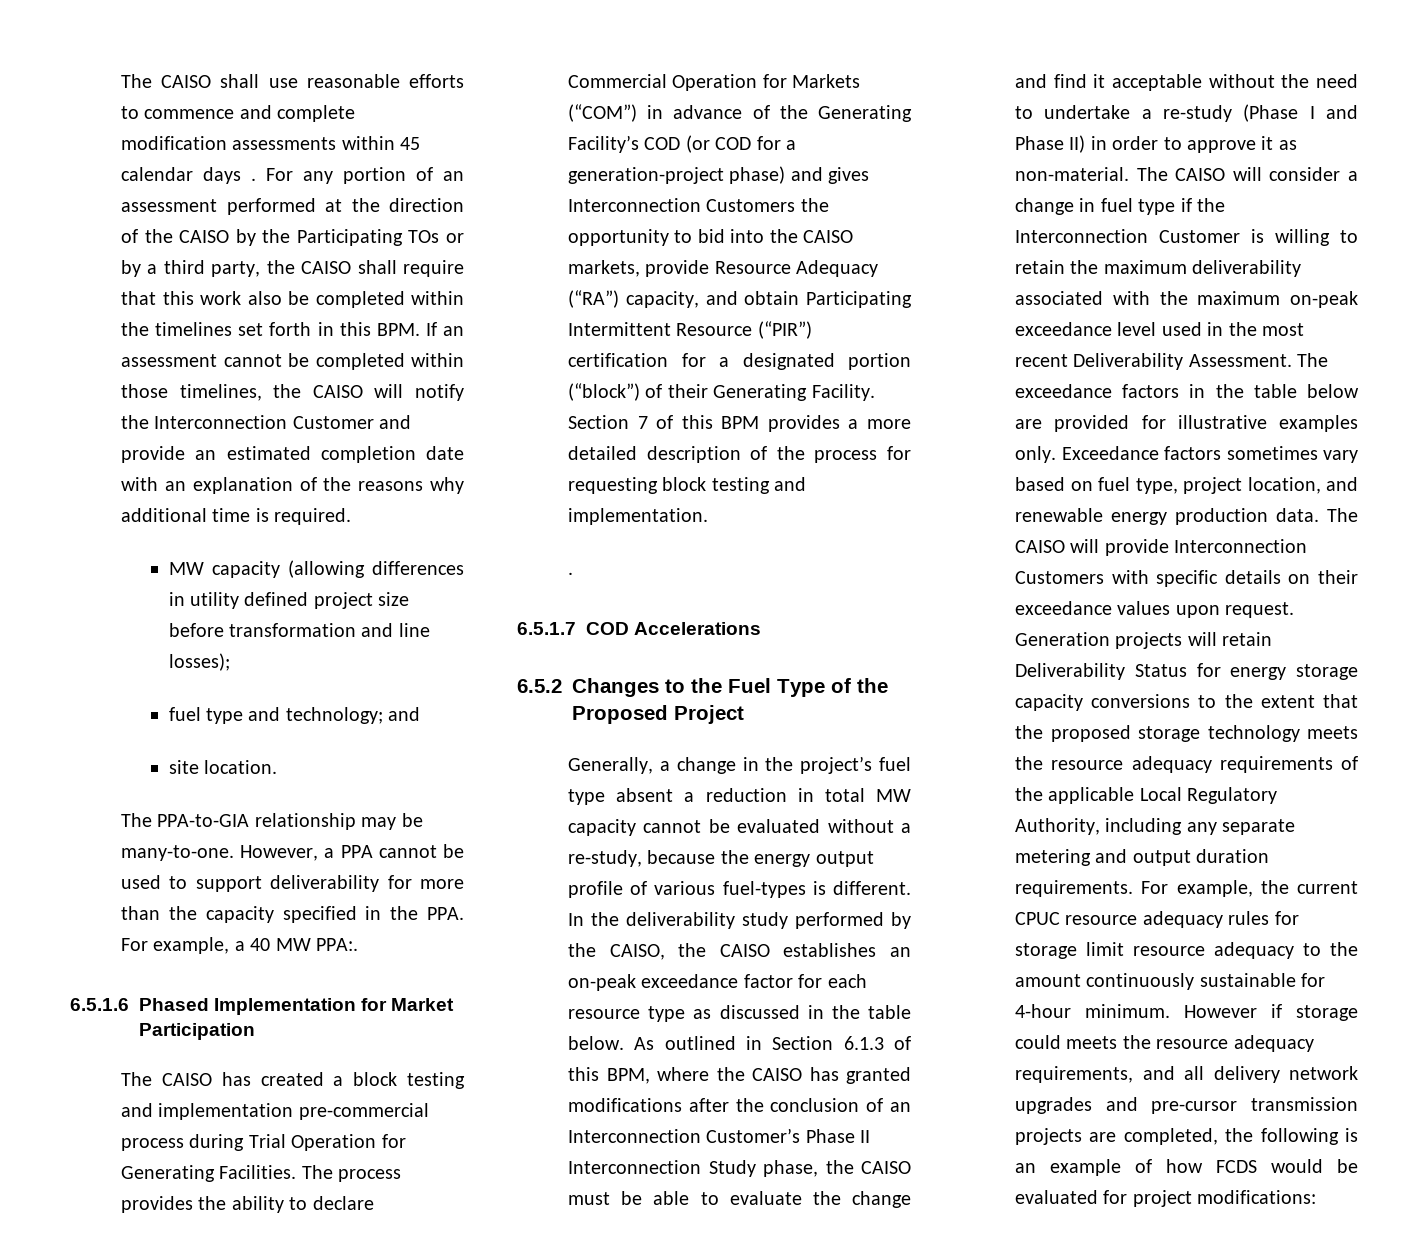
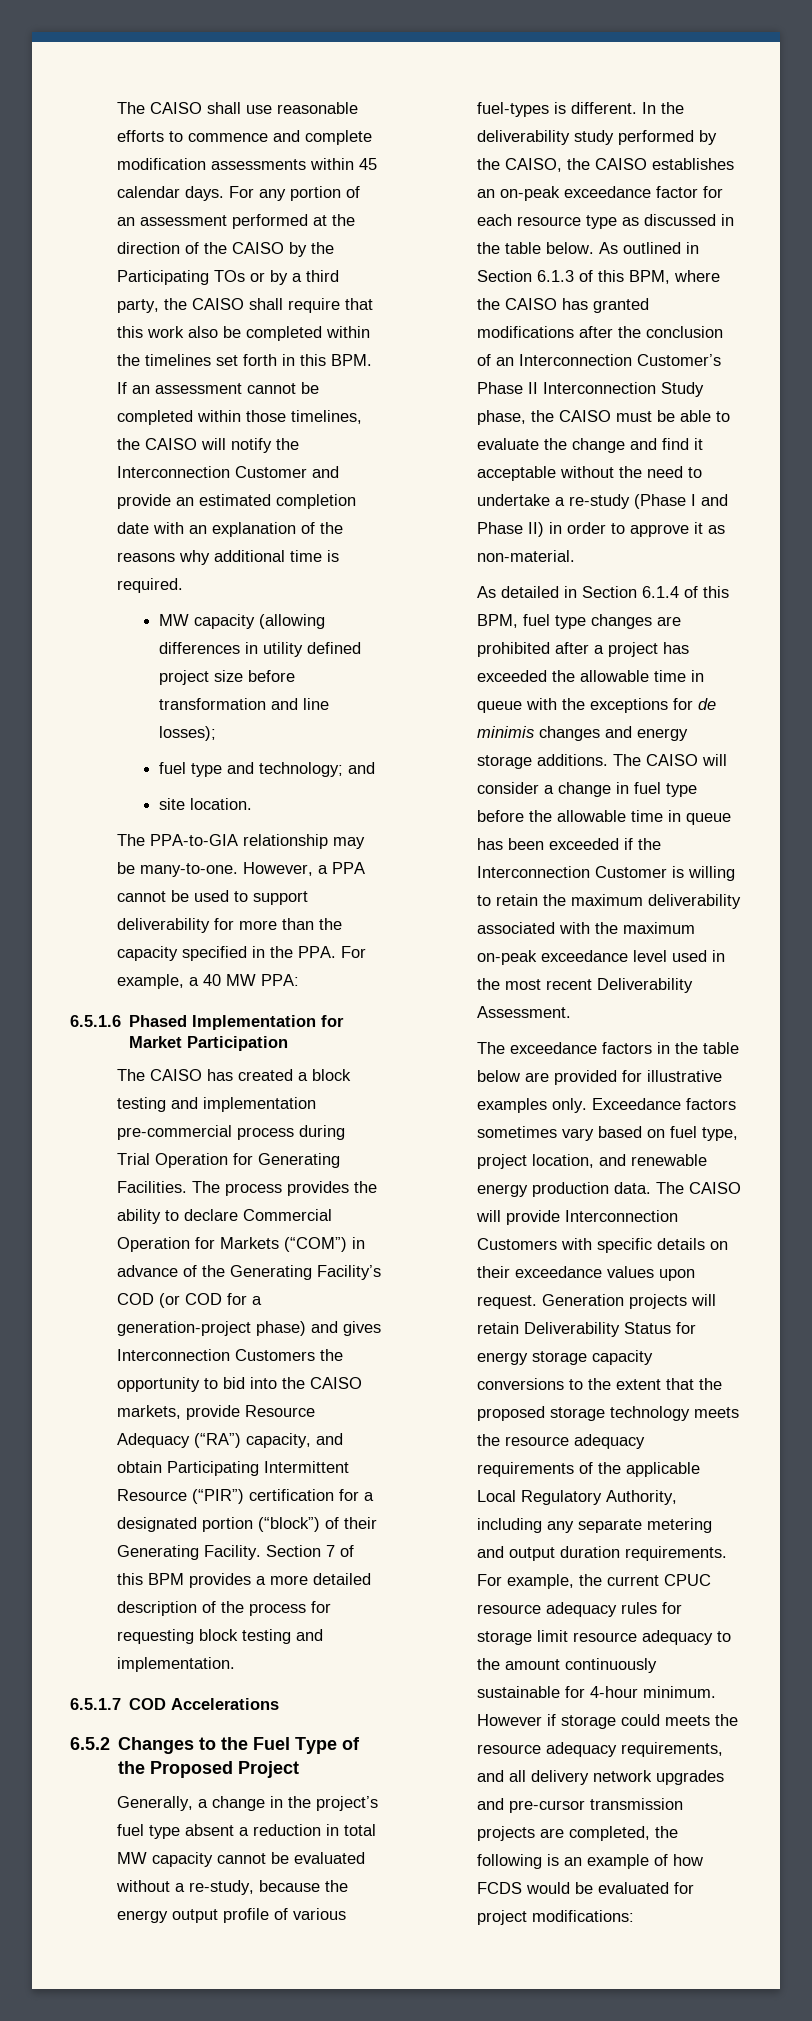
- The CAISO shall use reasonable efforts to commence and complete modification assessments within 45 calendar days .
+ The CAISO shall use reasonable efforts to commence and complete modification assessments within 45 calendar days.
- However, a PPA cannot be used to support deliverability for more than the capacity specified in the PPA. For example, a 40 MW PPA:.
+ However, a PPA cannot be used to support deliverability for more than the capacity specified in the PPA. For example, a 40 MW PPA:
  Section 7 of this BPM provides a more detailed description of the process for requesting block testing and implementation.
- .
- As outlined in Section 6.1.3 of this BPM, where the CAISO has granted modifications after the conclusion of an Interconnection Customer’s Phase II Interconnection Study phase, the CAISO must be able to evaluate the change and find it acceptable without the need to undertake a re-study (Phase I and Phase II) in order to approve it as non-material. The CAISO will consider a change in fuel type if the Interconnection Customer is willing to retain the maximum deliverability associated with the maximum on-peak exceedance level used in the most recent Deliverability Assessment. The exceedance factors in the table below are provided for illustrative examples only.
+ As outlined in Section 6.1.3 of this BPM, where the CAISO has granted modifications after the conclusion of an Interconnection Customer’s Phase II Interconnection Study phase, the CAISO must be able to evaluate the change and find it acceptable without the need to undertake a re-study (Phase I and Phase II) in order to approve it as non-material.
+ As detailed in Section 6.1.4 of this BPM, fuel type changes are prohibited after a project has exceeded the allowable time in queue with the exceptions for de minimis changes and energy storage additions. The CAISO will consider a change in fuel type before the allowable time in queue has been exceeded if the Interconnection Customer is willing to retain the maximum deliverability associated with the maximum on-peak exceedance level used in the most recent Deliverability Assessment.
+ The exceedance factors in the table below are provided for illustrative examples only.

